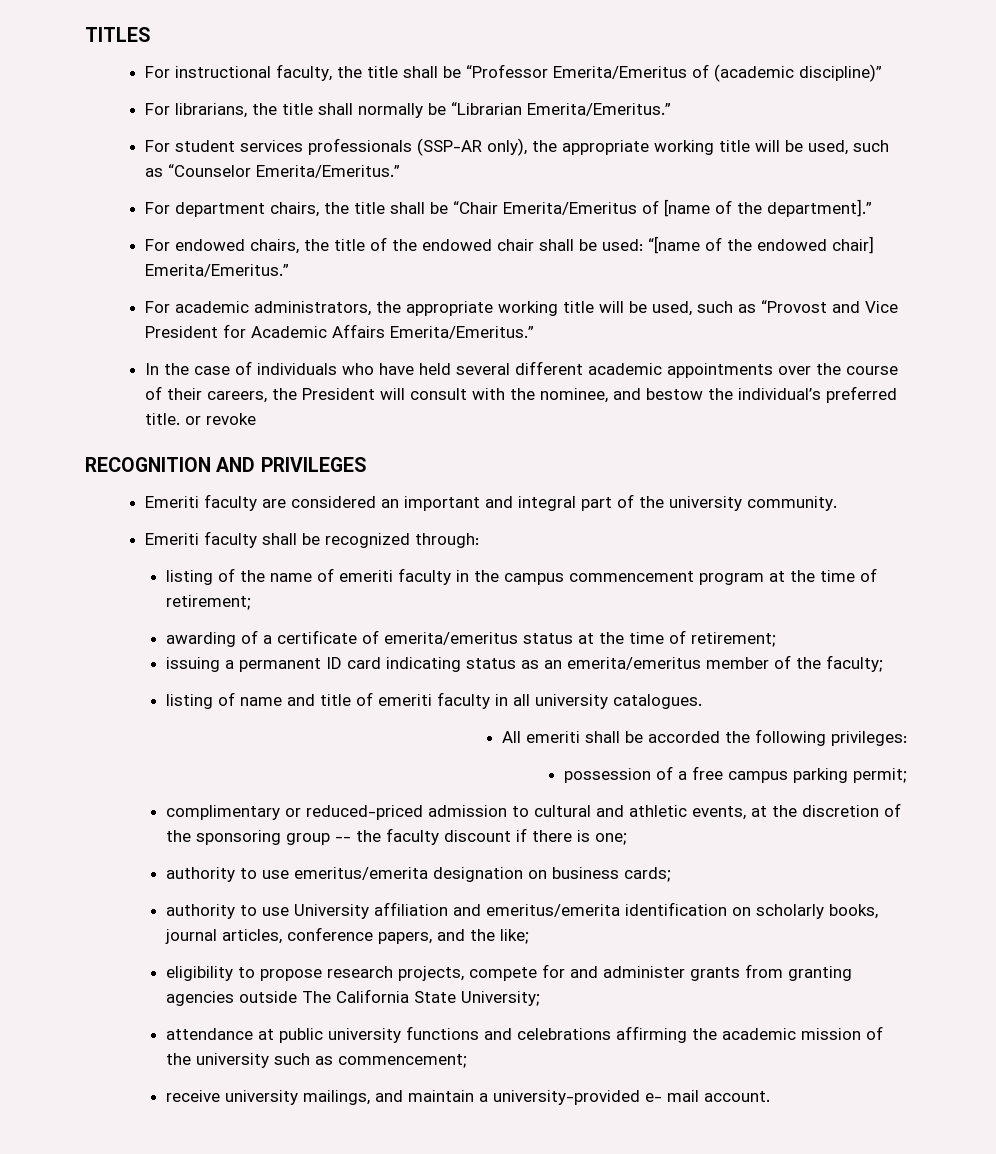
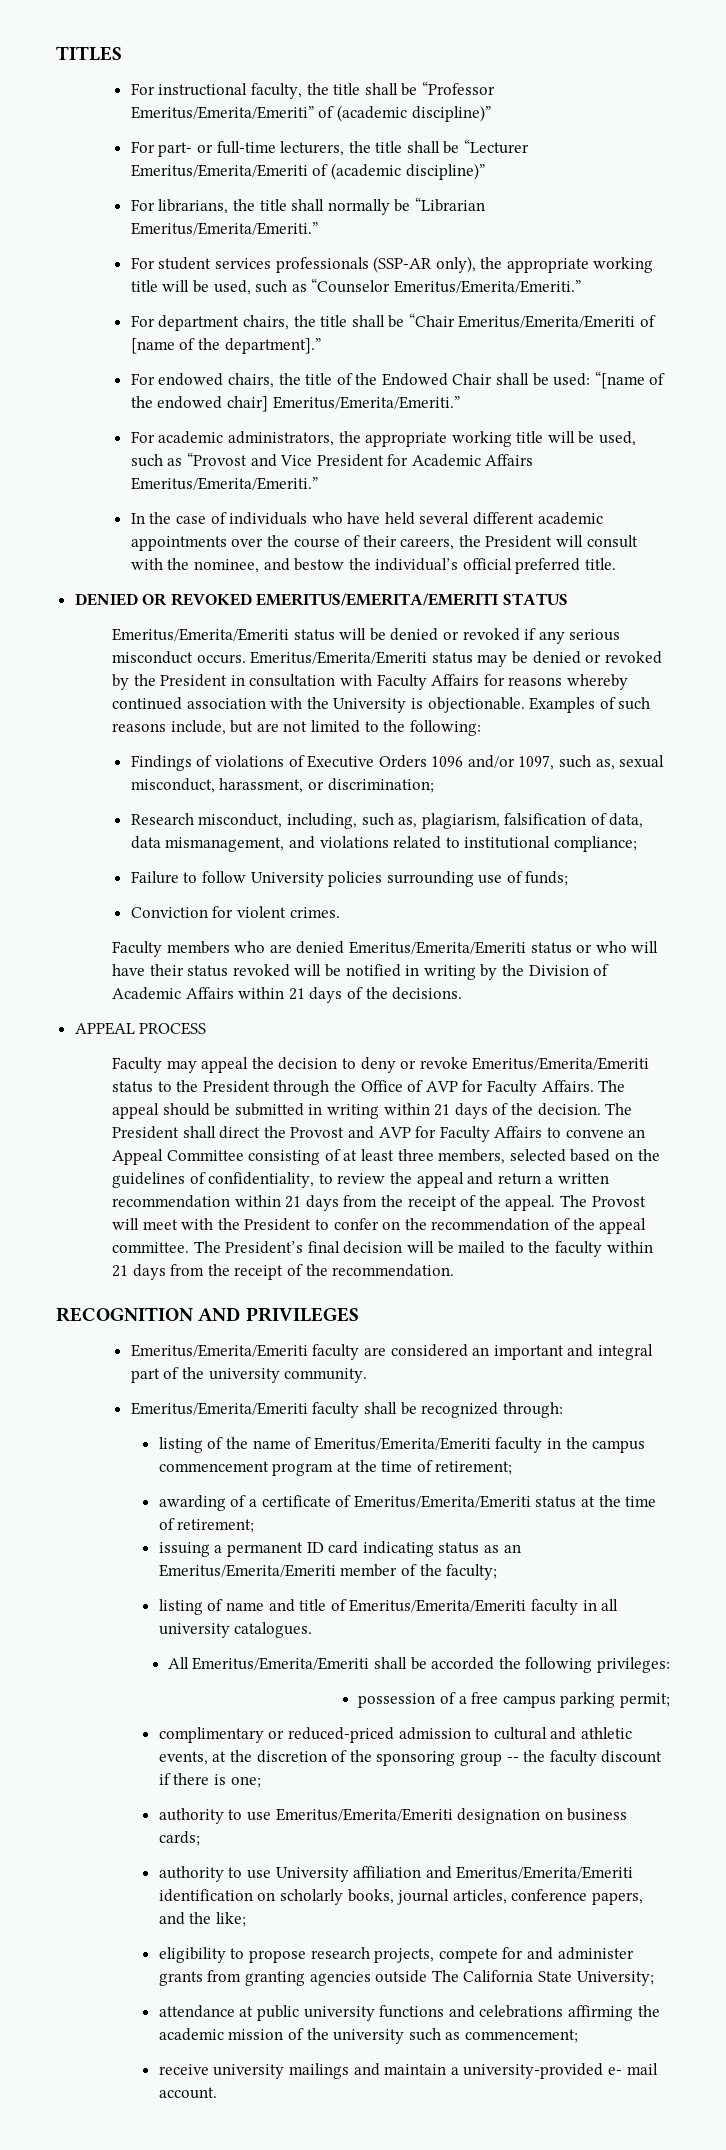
- For instructional faculty, the title shall be “Professor Emerita/Emeritus of (academic discipline)”
+ For instructional faculty, the title shall be “Professor Emeritus/Emerita/Emeriti” of (academic discipline)”
+ For part- or full-time lecturers, the title shall be “Lecturer Emeritus/Emerita/Emeriti of (academic discipline)”
- For librarians, the title shall normally be “Librarian Emerita/Emeritus.”
+ For librarians, the title shall normally be “Librarian Emeritus/Emerita/Emeriti.”
- For student services professionals (SSP-AR only), the appropriate working title will be used, such as “Counselor Emerita/Emeritus.”
+ For student services professionals (SSP-AR only), the appropriate working title will be used, such as “Counselor Emeritus/Emerita/Emeriti.”
- For department chairs, the title shall be “Chair Emerita/Emeritus of [name of the department].”
+ For department chairs, the title shall be “Chair Emeritus/Emerita/Emeriti of [name of the department].”
- For endowed chairs, the title of the endowed chair shall be used: “[name of the endowed chair] Emerita/Emeritus.”
+ For endowed chairs, the title of the Endowed Chair shall be used: “[name of the endowed chair] Emeritus/Emerita/Emeriti.”
- For academic administrators, the appropriate working title will be used, such as “Provost and Vice President for Academic Affairs Emerita/Emeritus.”
+ For academic administrators, the appropriate working title will be used, such as “Provost and Vice President for Academic Affairs Emeritus/Emerita/Emeriti.”
- In the case of individuals who have held several different academic appointments over the course of their careers, the President will consult with the nominee, and bestow the individual’s preferred title. or revoke
+ In the case of individuals who have held several different academic appointments over the course of their careers, the President will consult with the nominee, and bestow the individual’s official preferred title.
+ DENIED OR REVOKED EMERITUS/EMERITA/EMERITI STATUS
+ Emeritus/Emerita/Emeriti status will be denied or revoked if any serious misconduct occurs. Emeritus/Emerita/Emeriti status may be denied or revoked by the President in consultation with Faculty Affairs for reasons whereby continued association with the University is objectionable. Examples of such reasons include, but are not limited to the following:
+ Findings of violations of Executive Orders 1096 and/or 1097, such as, sexual misconduct, harassment, or discrimination;
+ Research misconduct, including, such as, plagiarism, falsification of data, data mismanagement, and violations related to institutional compliance;
+ Failure to follow University policies surrounding use of funds;
+ Conviction for violent crimes.
+ Faculty members who are denied Emeritus/Emerita/Emeriti status or who will have their status revoked will be notified in writing by the Division of Academic Affairs within 21 days of the decisions.
+ APPEAL PROCESS
+ Faculty may appeal the decision to deny or revoke Emeritus/Emerita/Emeriti status to the President through the Office of AVP for Faculty Affairs. The appeal should be submitted in writing within 21 days of the decision. The President shall direct the Provost and AVP for Faculty Affairs to convene an Appeal Committee consisting of at least three members, selected based on the guidelines of confidentiality, to review the appeal and return a written recommendation within 21 days from the receipt of the appeal. The Provost will meet with the President to confer on the recommendation of the appeal committee. The President’s final decision will be mailed to the faculty within 21 days from the receipt of the recommendation.
- Emeriti faculty are considered an important and integral part of the university community.
+ Emeritus/Emerita/Emeriti faculty are considered an important and integral part of the university community.
- Emeriti faculty shall be recognized through:
+ Emeritus/Emerita/Emeriti faculty shall be recognized through:
- listing of the name of emeriti faculty in the campus commencement program at the time of retirement;
+ listing of the name of Emeritus/Emerita/Emeriti faculty in the campus commencement program at the time of retirement;
- awarding of a certificate of emerita/emeritus status at the time of retirement;
+ awarding of a certificate of Emeritus/Emerita/Emeriti status at the time of retirement;
- issuing a permanent ID card indicating status as an emerita/emeritus member of the faculty;
+ issuing a permanent ID card indicating status as an Emeritus/Emerita/Emeriti member of the faculty;
- listing of name and title of emeriti faculty in all university catalogues.
+ listing of name and title of Emeritus/Emerita/Emeriti faculty in all university catalogues.
- All emeriti shall be accorded the following privileges:
+ All Emeritus/Emerita/Emeriti shall be accorded the following privileges:
- authority to use emeritus/emerita designation on business cards;
+ authority to use Emeritus/Emerita/Emeriti designation on business cards;
- authority to use University affiliation and emeritus/emerita identification on scholarly books, journal articles, conference papers, and the like;
+ authority to use University affiliation and Emeritus/Emerita/Emeriti identification on scholarly books, journal articles, conference papers, and the like;
- receive university mailings, and maintain a university-provided e- mail account.
+ receive university mailings and maintain a university-provided e- mail account.

